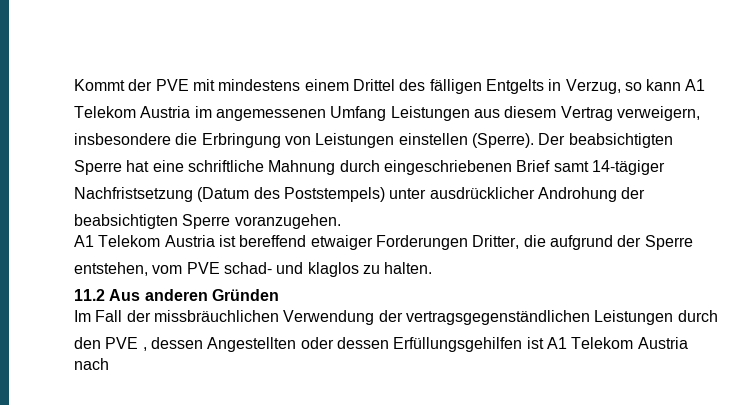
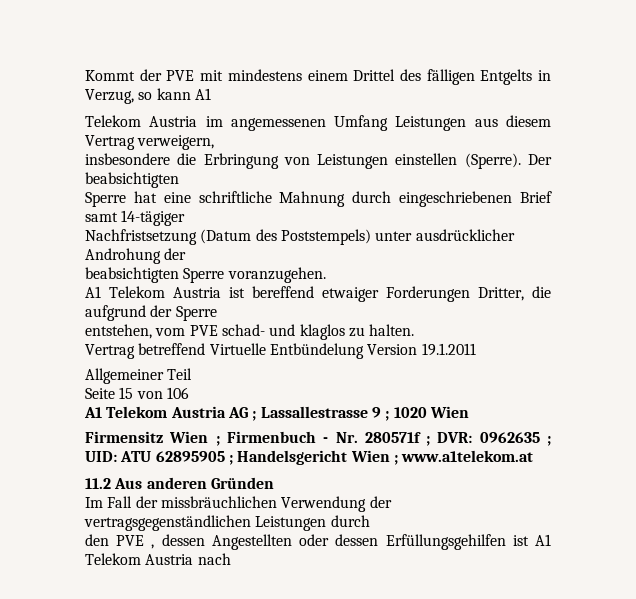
+ Vertrag betreffend Virtuelle Entbündelung Version 19.1.2011
+ Allgemeiner Teil
+ Seite 15 von 106
+ A1 Telekom Austria AG ; Lassallestrasse 9 ; 1020 Wien
+ Firmensitz Wien ; Firmenbuch - Nr. 280571f ; DVR: 0962635 ; UID: ATU 62895905 ; Handelsgericht Wien ; www.a1telekom.at

